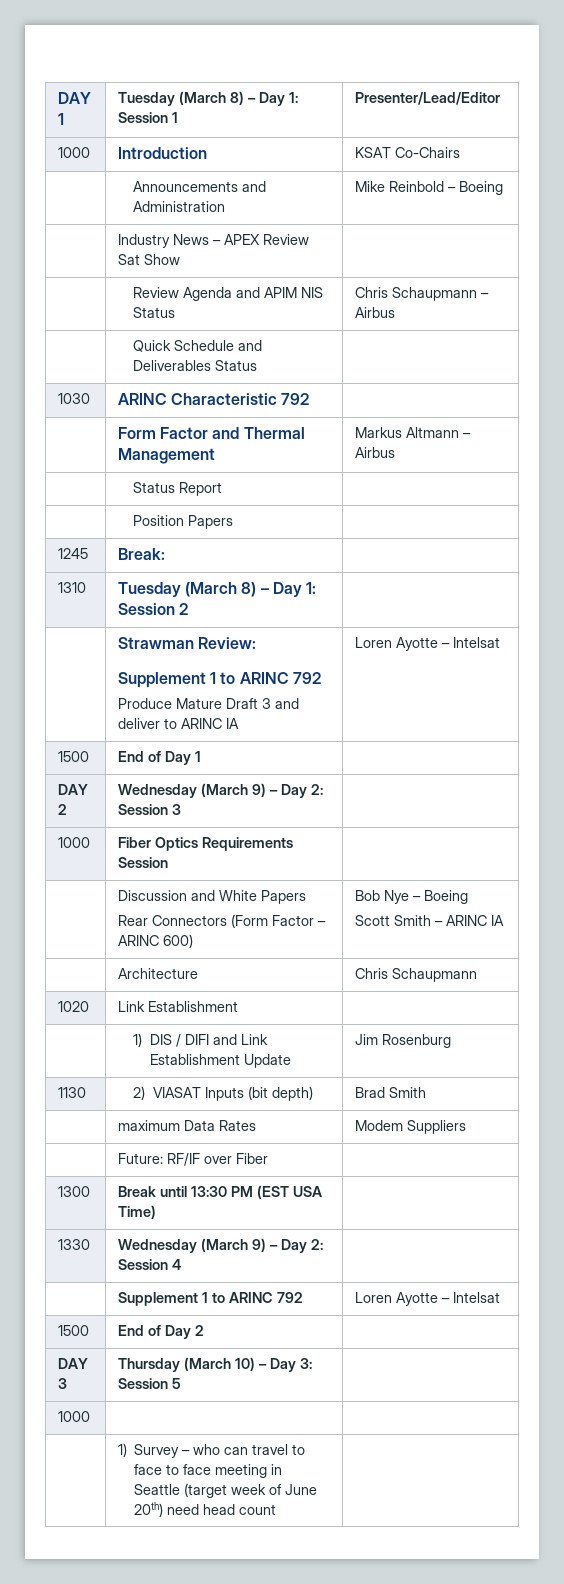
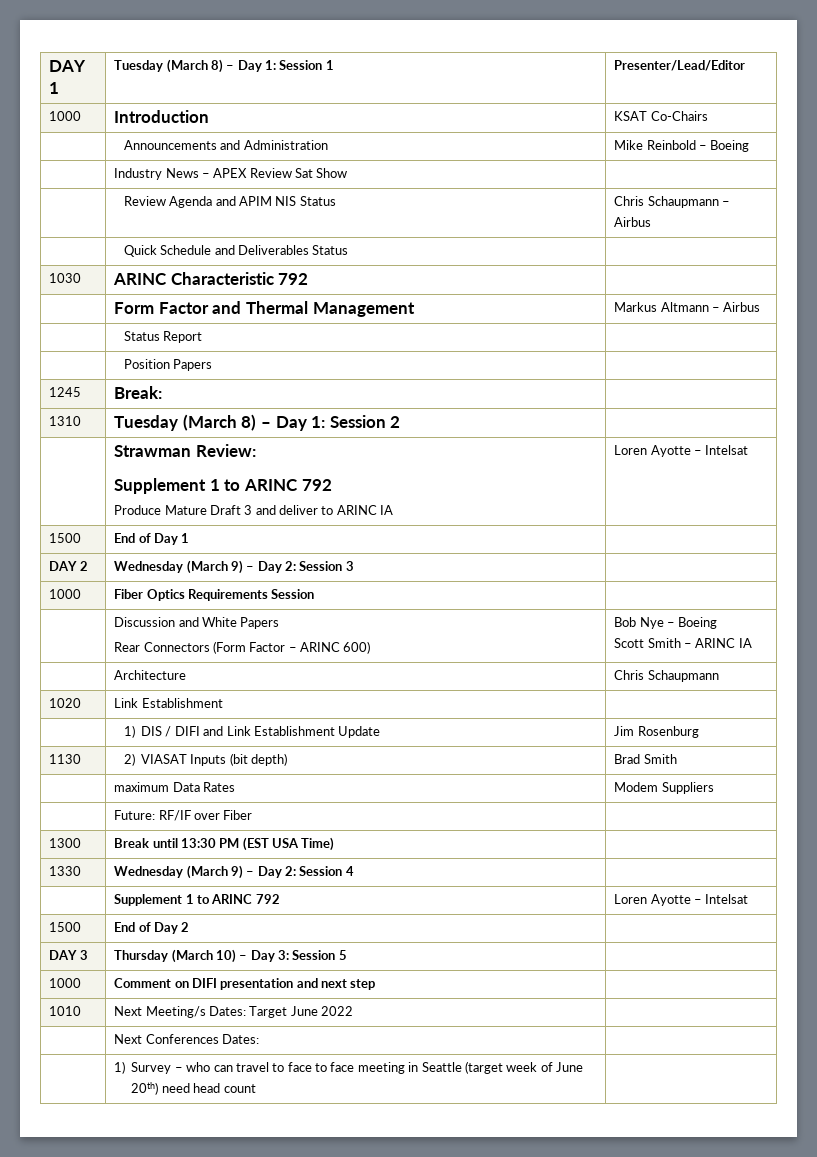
- 1000 | |
+ 1000 | Comment on DIFI presentation and next step |
+ 1010 | Next Meeting/s Dates: Target June 2022 |
+ | Next Conferences Dates: |

